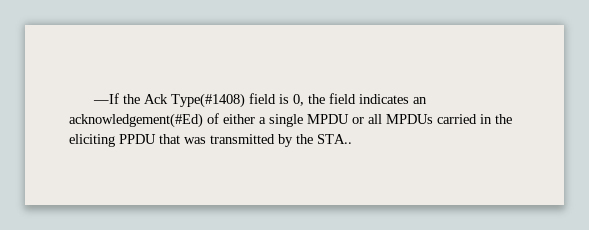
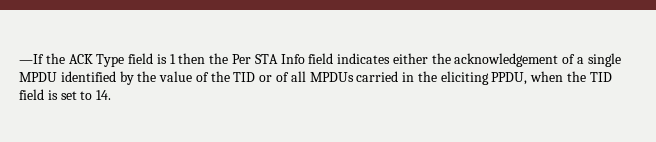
- —If the Ack Type(#1408) field is 0, the field indicates an acknowledgement(#Ed) of either a single MPDU or all MPDUs carried in the eliciting PPDU that was transmitted by the STA..
+ —If the ACK Type field is 1 then the Per STA Info field indicates either the acknowledgement of a single MPDU identified by the value of the TID or of all MPDUs carried in the eliciting PPDU, when the TID field is set to 14.

